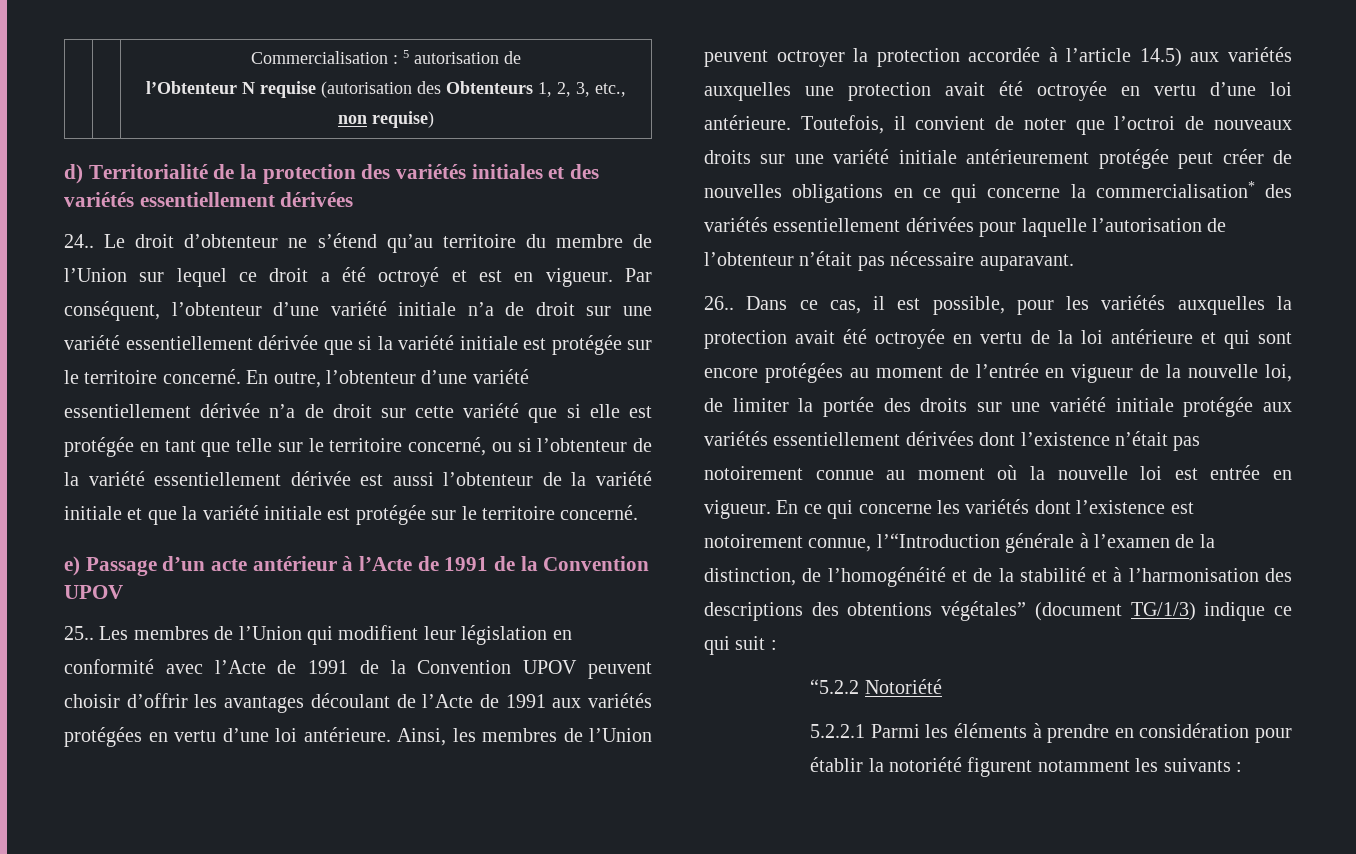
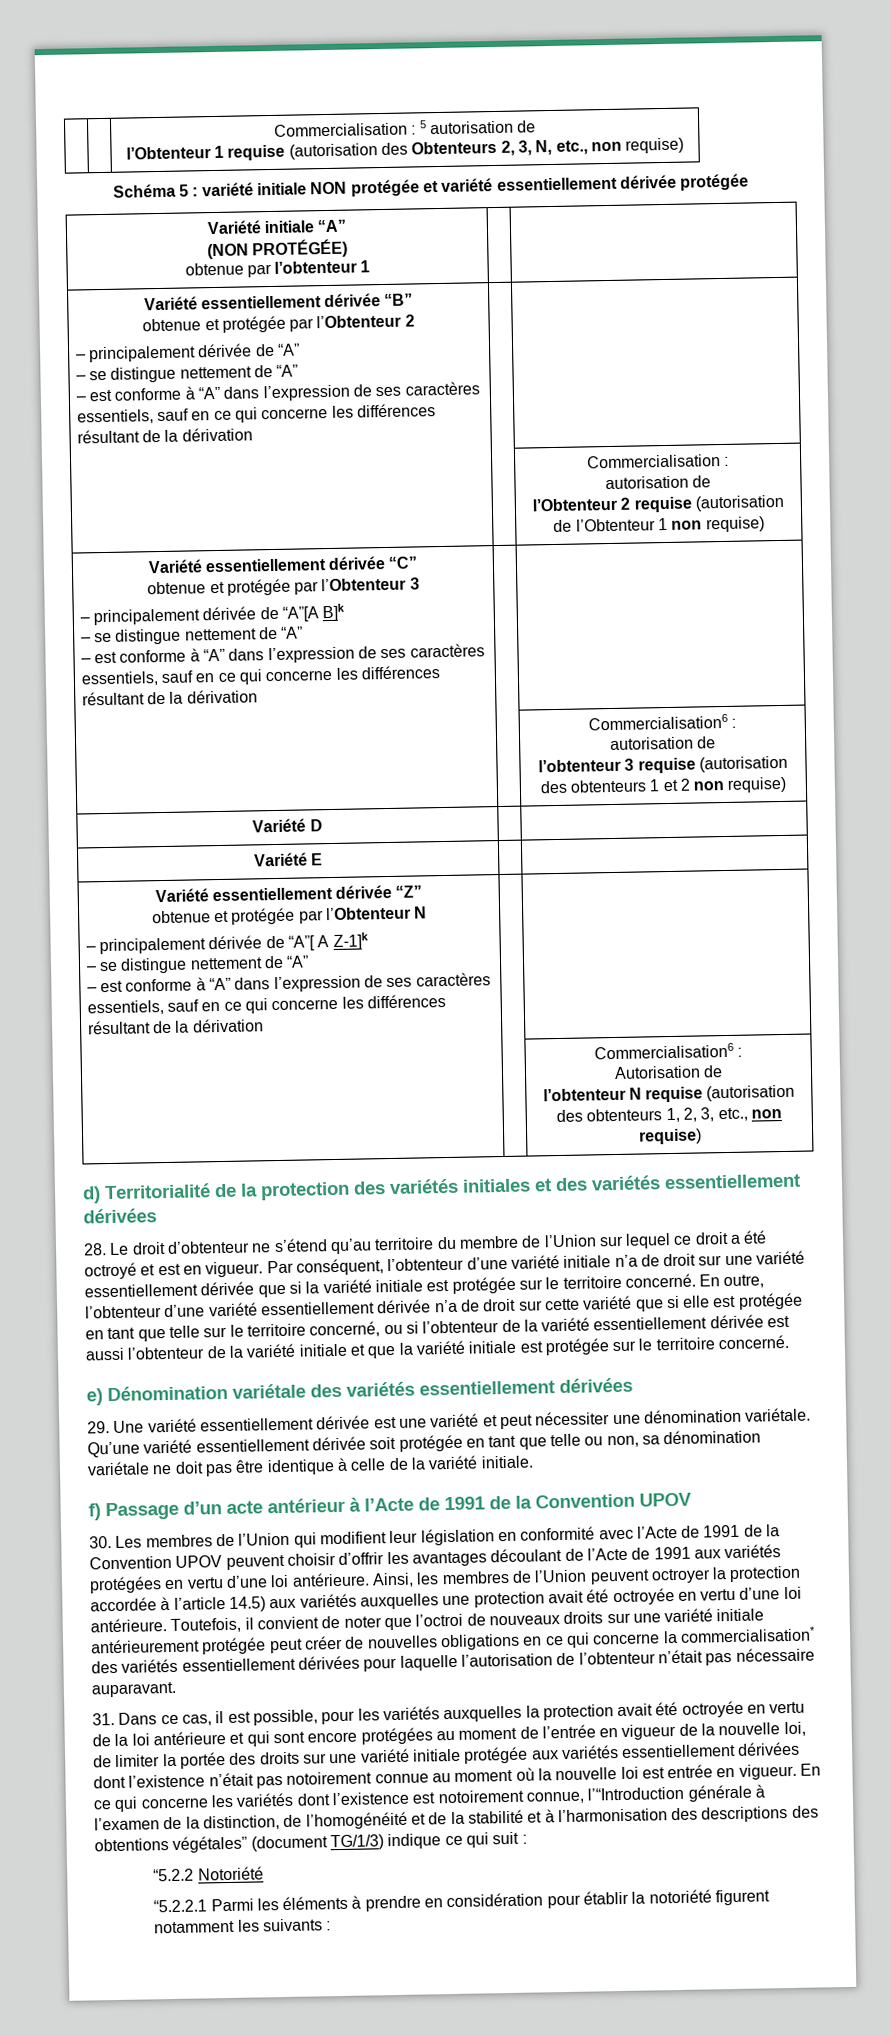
  | | Commercialisation : 5 autorisation de
- l’Obtenteur N requise (autorisation des Obtenteurs 1, 2, 3, etc., non requise)
+ l’Obtenteur 1 requise (autorisation des Obtenteurs 2, 3, N, etc., non requise)
+ Schéma 5 : variété initiale NON protégée et variété essentiellement dérivée protégée
+ Variété initiale “A”
+ (NON PROTÉGÉE)
+ obtenue par l’obtenteur 1 | |
+ Variété essentiellement dérivée “B”
+ obtenue et protégée par l’Obtenteur 2
+ – principalement dérivée de “A”
+ – se distingue nettement de “A”
+ – est conforme à “A” dans l’expression de ses caractères essentiels, sauf en ce qui concerne les différences résultant de la dérivation | |
+ | | Commercialisation :
+ autorisation de
+ l’Obtenteur 2 requise (autorisation de l’Obtenteur 1 non requise)
+ Variété essentiellement dérivée “C”
+ obtenue et protégée par l’Obtenteur 3
+ – principalement dérivée de “A”[A B]k
+ – se distingue nettement de “A”
+ – est conforme à “A” dans l’expression de ses caractères essentiels, sauf en ce qui concerne les différences résultant de la dérivation | |
+ | | Commercialisation6 :
+ autorisation de
+ l’obtenteur 3 requise (autorisation des obtenteurs 1 et 2 non requise)
+ Variété D | |
+ Variété E | |
+ Variété essentiellement dérivée “Z”
+ obtenue et protégée par l’Obtenteur N
+ – principalement dérivée de “A”[ A Z-1]k
+ – se distingue nettement de “A”
+ – est conforme à “A” dans l’expression de ses caractères essentiels, sauf en ce qui concerne les différences résultant de la dérivation | |
+ | | Commercialisation6 :
+ Autorisation de
+ l’obtenteur N requise (autorisation des obtenteurs 1, 2, 3, etc., non requise)
- 24.. Le droit d’obtenteur ne s’étend qu’au territoire du membre de l’Union sur lequel ce droit a été octroyé et est en vigueur.
+ 28. Le droit d’obtenteur ne s’étend qu’au territoire du membre de l’Union sur lequel ce droit a été octroyé et est en vigueur.
- e) Passage d’un acte antérieur à l’Acte de 1991 de la Convention UPOV
+ e) Dénomination variétale des variétés essentiellement dérivées
+ 29. Une variété essentiellement dérivée est une variété et peut nécessiter une dénomination variétale. Qu’une variété essentiellement dérivée soit protégée en tant que telle ou non, sa dénomination variétale ne doit pas être identique à celle de la variété initiale.
+ f) Passage d’un acte antérieur à l’Acte de 1991 de la Convention UPOV
- 25.. Les membres de l’Union qui modifient leur législation en conformité avec l’Acte de 1991 de la Convention UPOV peuvent choisir d’offrir les avantages découlant de l’Acte de 1991 aux variétés protégées en vertu d’une loi antérieure.
+ 30. Les membres de l’Union qui modifient leur législation en conformité avec l’Acte de 1991 de la Convention UPOV peuvent choisir d’offrir les avantages découlant de l’Acte de 1991 aux variétés protégées en vertu d’une loi antérieure.
- 26.. Dans ce cas, il est possible, pour les variétés auxquelles la protection avait été octroyée en vertu de la loi antérieure et qui sont encore protégées au moment de l’entrée en vigueur de la nouvelle loi, de limiter la portée des droits sur une variété initiale protégée aux variétés essentiellement dérivées dont l’existence n’était pas notoirement connue au moment où la nouvelle loi est entrée en vigueur.
+ 31. Dans ce cas, il est possible, pour les variétés auxquelles la protection avait été octroyée en vertu de la loi antérieure et qui sont encore protégées au moment de l’entrée en vigueur de la nouvelle loi, de limiter la portée des droits sur une variété initiale protégée aux variétés essentiellement dérivées dont l’existence n’était pas notoirement connue au moment où la nouvelle loi est entrée en vigueur.
- 5.2.2.1 Parmi les éléments à prendre en considération pour établir la notoriété figurent notamment les suivants :
+ “5.2.2.1 Parmi les éléments à prendre en considération pour établir la notoriété figurent notamment les suivants :

